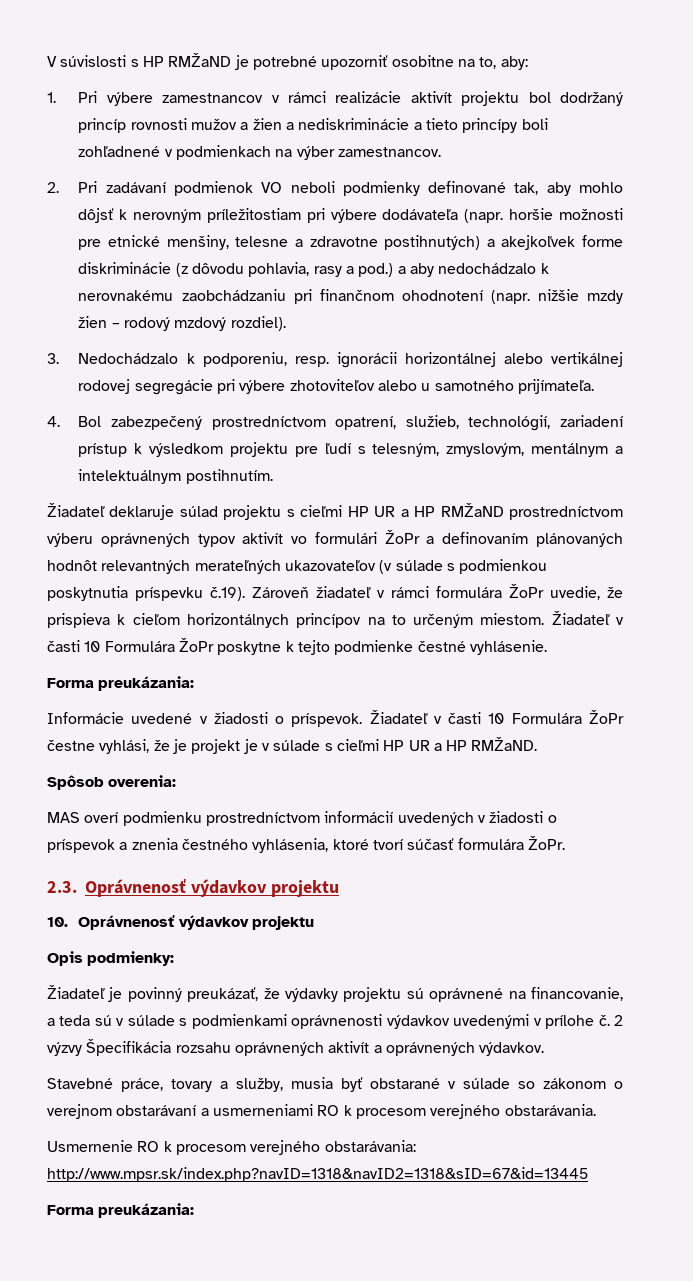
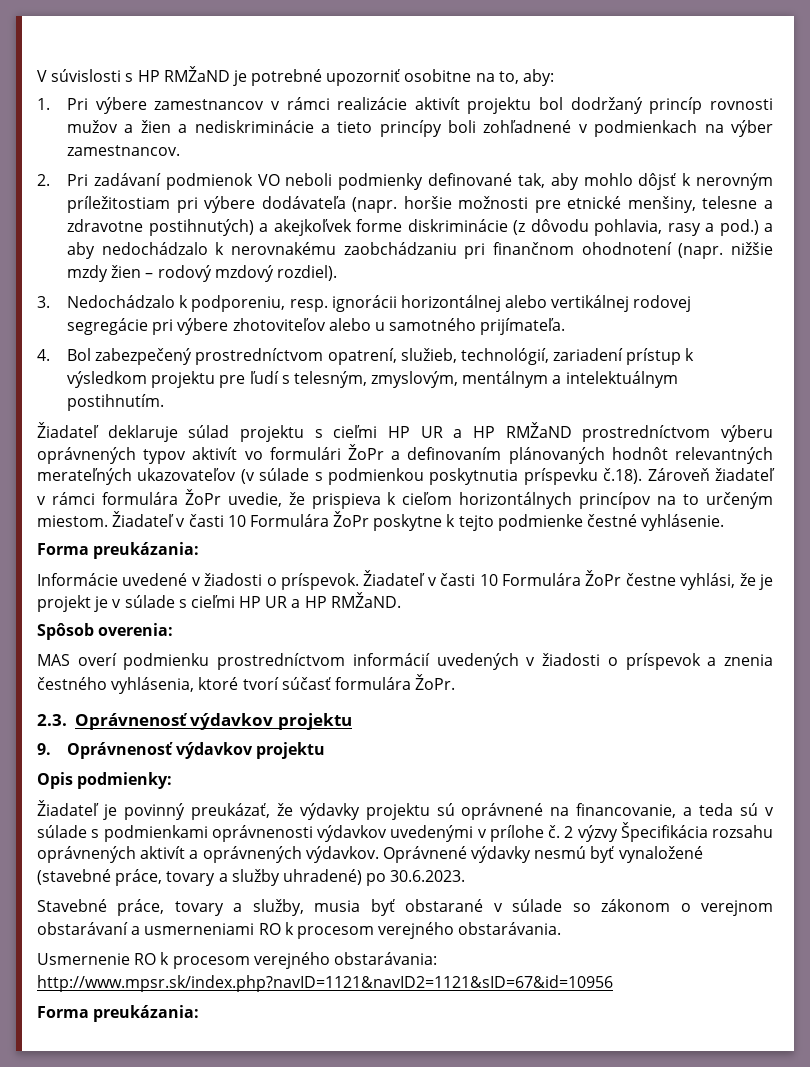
- Žiadateľ deklaruje súlad projektu s cieľmi HP UR a HP RMŽaND prostredníctvom výberu oprávnených typov aktivít vo formulári ŽoPr a definovaním plánovaných hodnôt relevantných merateľných ukazovateľov (v súlade s podmienkou poskytnutia príspevku č.19). Zároveň žiadateľ v rámci formulára ŽoPr uvedie, že prispieva k cieľom horizontálnych princípov na to určeným miestom.
+ Žiadateľ deklaruje súlad projektu s cieľmi HP UR a HP RMŽaND prostredníctvom výberu oprávnených typov aktivít vo formulári ŽoPr a definovaním plánovaných hodnôt relevantných merateľných ukazovateľov (v súlade s podmienkou poskytnutia príspevku č.18). Zároveň žiadateľ v rámci formulára ŽoPr uvedie, že prispieva k cieľom horizontálnych princípov na to určeným miestom.
- 10. Oprávnenosť výdavkov projektu
+ 9. Oprávnenosť výdavkov projektu
+ Oprávnené výdavky nesmú byť vynaložené (stavebné práce, tovary a služby uhradené) po 30.6.2023.
- Usmernenie RO k procesom verejného obstarávania: http://www.mpsr.sk/index.php?navID=1318&navID2=1318&sID=67&id=13445
+ Usmernenie RO k procesom verejného obstarávania: http://www.mpsr.sk/index.php?navID=1121&navID2=1121&sID=67&id=10956

